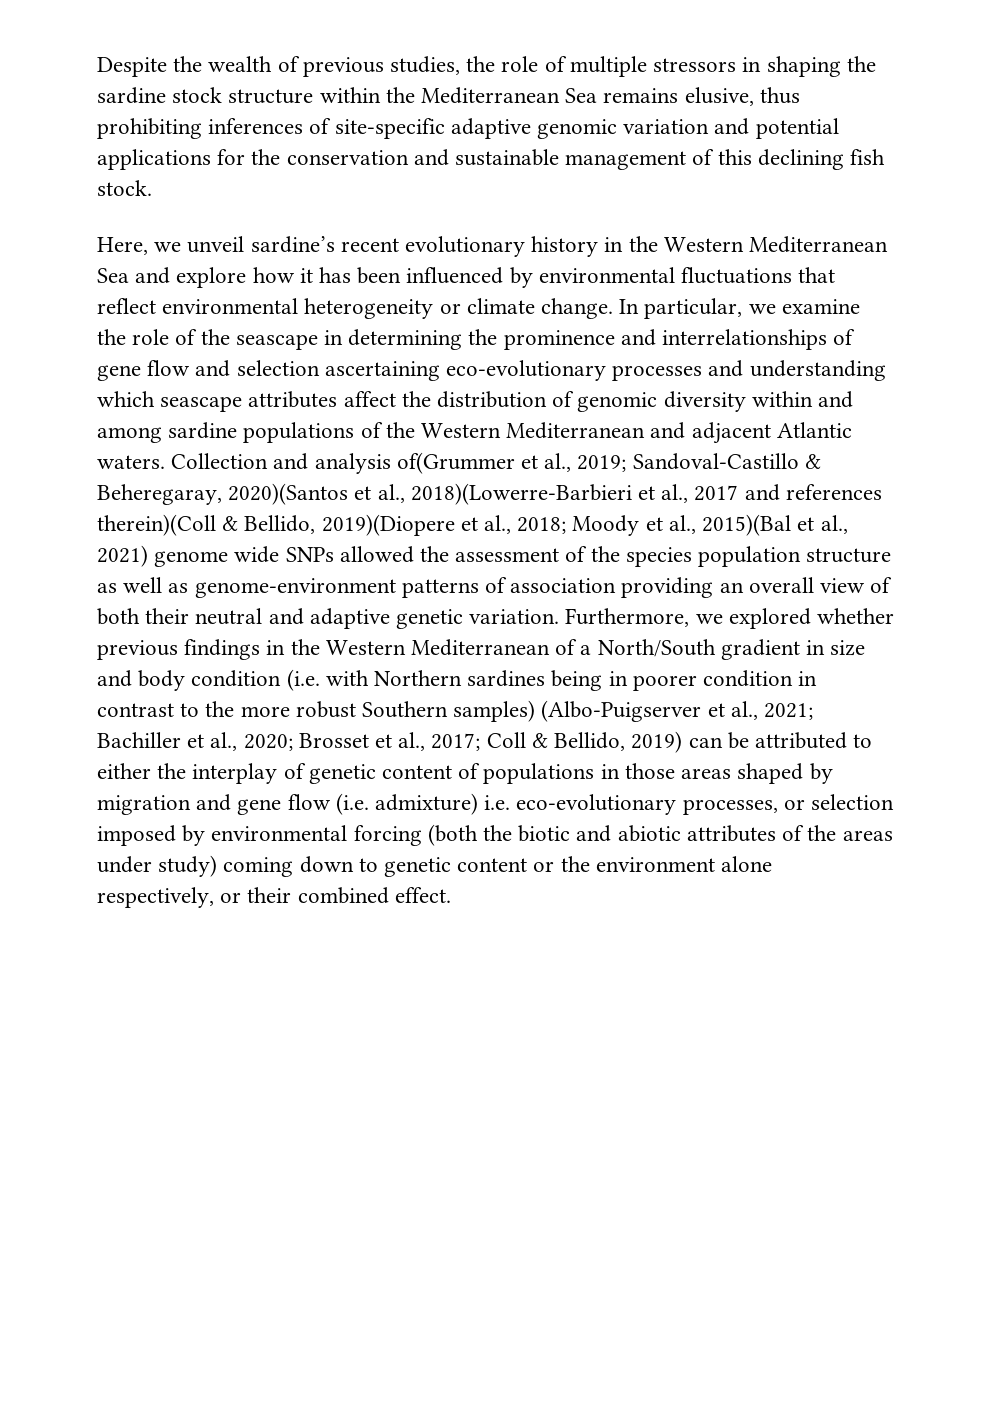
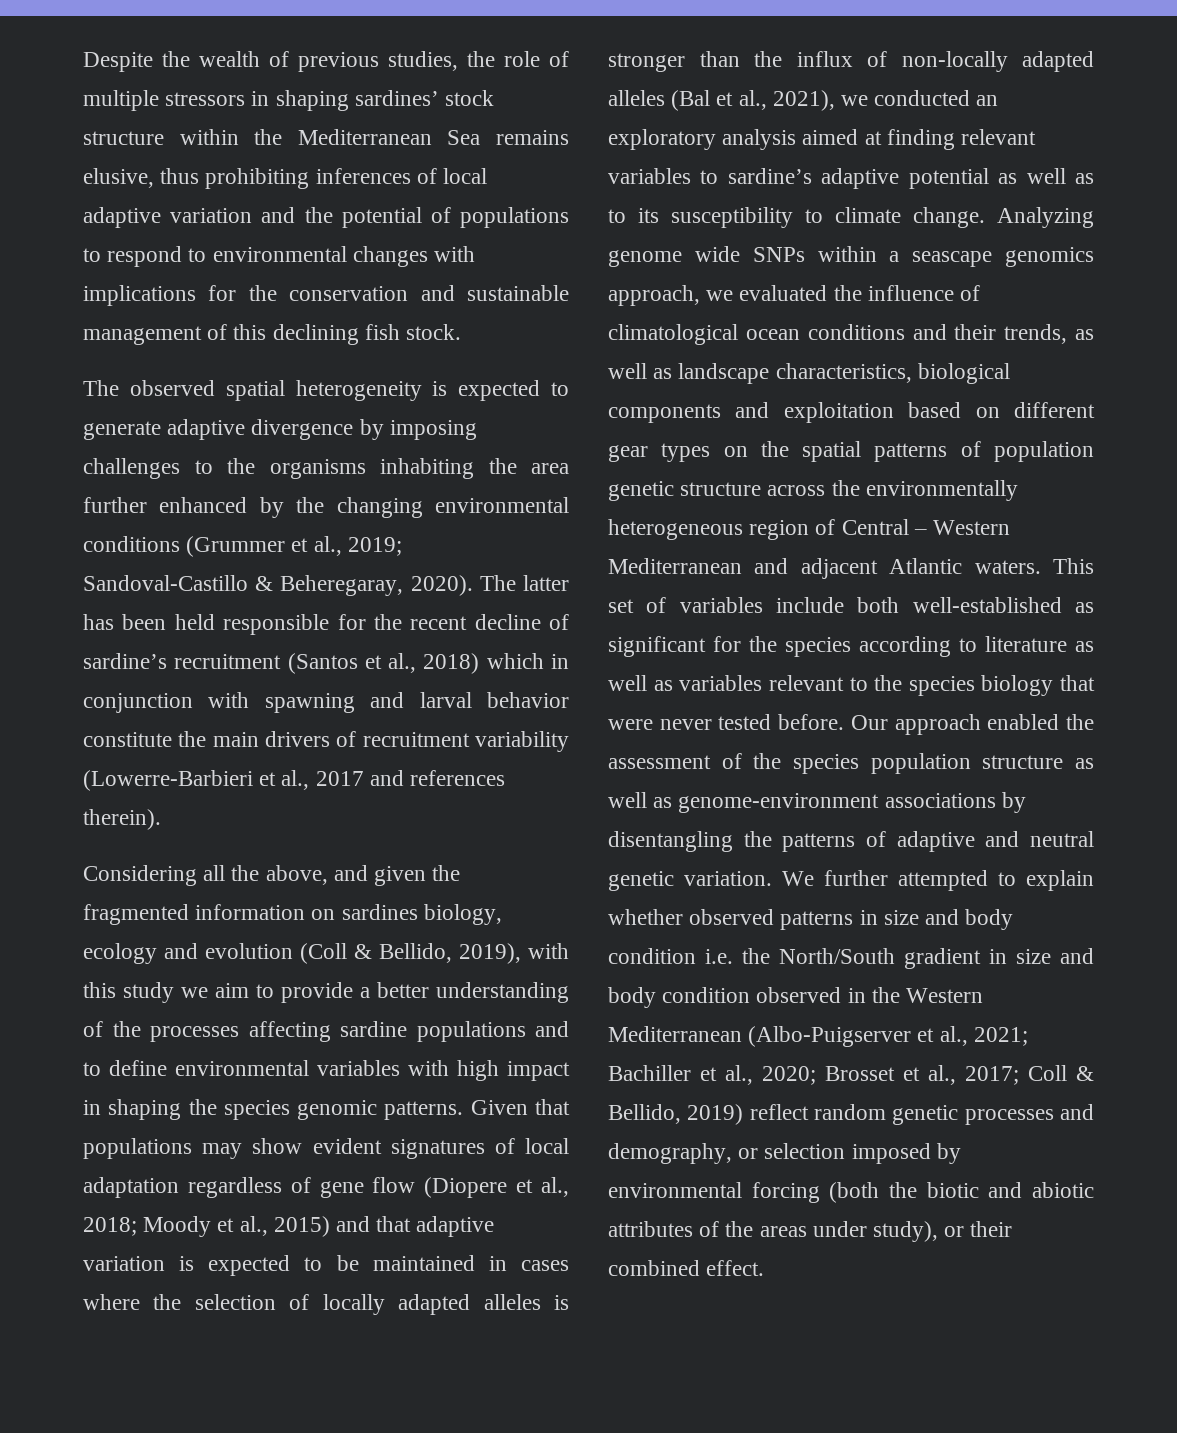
- Despite the wealth of previous studies, the role of multiple stressors in shaping the sardine stock structure within the Mediterranean Sea remains elusive, thus prohibiting inferences of site-specific adaptive genomic variation and potential applications for the conservation and sustainable management of this declining fish stock.
+ Despite the wealth of previous studies, the role of multiple stressors in shaping sardines’ stock structure within the Mediterranean Sea remains elusive, thus prohibiting inferences of local adaptive variation and the potential of populations to respond to environmental changes with implications for the conservation and sustainable management of this declining fish stock.
- Here, we unveil sardine’s recent evolutionary history in the Western Mediterranean Sea and explore how it has been influenced by environmental fluctuations that reflect environmental heterogeneity or climate change. In particular, we examine the role of the seascape in determining the prominence and interrelationships of gene flow and selection ascertaining eco-evolutionary processes and understanding which seascape attributes affect the distribution of genomic diversity within and among sardine populations of the Western Mediterranean and adjacent Atlantic waters.
+ The observed spatial heterogeneity is expected to generate adaptive divergence by imposing challenges to the organisms inhabiting the area further enhanced by the changing environmental conditions (Grummer et al., 2019; Sandoval-Castillo & Beheregaray, 2020). The latter has been held responsible for the recent decline of sardine’s recruitment (Santos et al., 2018) which in conjunction with spawning and larval behavior constitute the main drivers of recruitment variability (Lowerre-Barbieri et al., 2017 and references therein).
+ Considering all the above, and given the fragmented information on sardines biology, ecology and evolution (Coll & Bellido, 2019), with this study we aim to provide a better understanding of the processes affecting sardine populations and to define environmental variables with high impact in shaping the species genomic patterns. Given that populations may show evident signatures of local adaptation regardless of gene flow (Diopere et al., 2018; Moody et al., 2015) and that adaptive variation is expected to be maintained in cases where the selection of locally adapted alleles is stronger than the influx of non-locally adapted alleles (Bal et al., 2021), we conducted an exploratory analysis aimed at finding relevant variables to sardine’s adaptive potential as well as to its susceptibility to climate change. Analyzing genome wide SNPs within a seascape genomics approach, we evaluated the influence of climatological ocean conditions and their trends, as well as landscape characteristics, biological components and exploitation based on different gear types on the spatial patterns of population genetic structure across the environmentally heterogeneous region of Central – Western Mediterranean and adjacent Atlantic waters.
- Collection and analysis of(Grummer et al., 2019; Sandoval-Castillo & Beheregaray, 2020)(Santos et al., 2018)(Lowerre-Barbieri et al., 2017 and references therein)(Coll & Bellido, 2019)(Diopere et al., 2018; Moody et al., 2015)(Bal et al., 2021) genome wide SNPs allowed the assessment of the species population structure as well as genome-environment patterns of association providing an overall view of both their neutral and adaptive genetic variation. Furthermore, we explored whether previous findings in the Western Mediterranean of a North/South gradient in size and body condition (i.e. with Northern sardines being in poorer condition in contrast to the more robust Southern samples) (Albo-Puigserver et al., 2021; Bachiller et al., 2020; Brosset et al., 2017; Coll & Bellido, 2019) can be attributed to either the interplay of genetic content of populations in those areas shaped by migration and gene flow (i.e. admixture) i.e. eco-evolutionary processes, or selection imposed by environmental forcing (both the biotic and abiotic attributes of the areas under study) coming down to genetic content or the environment alone respectively, or their combined effect.
+ This set of variables include both well-established as significant for the species according to literature as well as variables relevant to the species biology that were never tested before. Our approach enabled the assessment of the species population structure as well as genome-environment associations by disentangling the patterns of adaptive and neutral genetic variation. We further attempted to explain whether observed patterns in size and body condition i.e. the North/South gradient in size and body condition observed in the Western Mediterranean (Albo-Puigserver et al., 2021; Bachiller et al., 2020; Brosset et al., 2017; Coll & Bellido, 2019) reflect random genetic processes and demography, or selection imposed by environmental forcing (both the biotic and abiotic attributes of the areas under study), or their combined effect.

